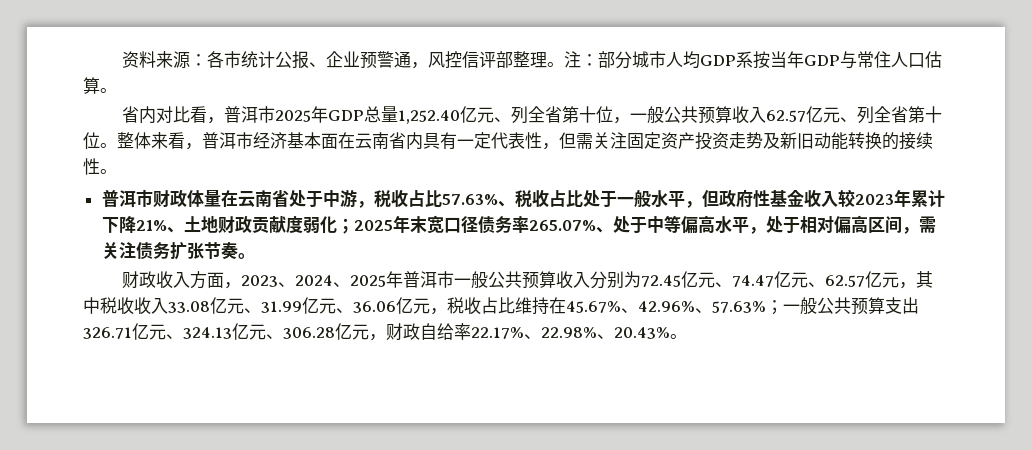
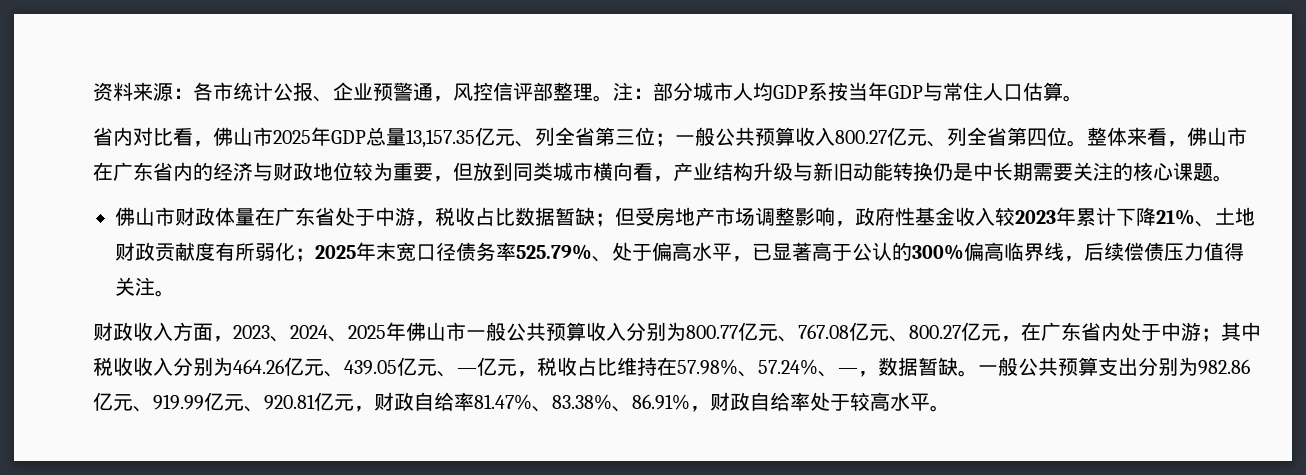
- 省内对比看，普洱市2025年GDP总量1,252.40亿元、列全省第十位，一般公共预算收入62.57亿元、列全省第十位。
+ 省内对比看，佛山市2025年GDP总量13,157.35亿元、列全省第三位；一般公共预算收入800.27亿元、列全省第四位。
- 整体来看，普洱市经济基本面在云南省内具有一定代表性，但需关注固定资产投资走势及新旧动能转换的接续性。
- 普洱市财政体量在云南省处于中游，税收占比57.63%、税收占比处于一般水平，但政府性基金收入较2023年累计下降21%、土地财政贡献度弱化；2025年末宽口径债务率265.07%、处于中等偏高水平，处于相对偏高区间，需关注债务扩张节奏。
+ 整体来看，佛山市在广东省内的经济与财政地位较为重要，但放到同类城市横向看，产业结构升级与新旧动能转换仍是中长期需要关注的核心课题。
+ 佛山市财政体量在广东省处于中游，税收占比数据暂缺；但受房地产市场调整影响，政府性基金收入较2023年累计下降21%、土地财政贡献度有所弱化；2025年末宽口径债务率525.79%、处于偏高水平，已显著高于公认的300%偏高临界线，后续偿债压力值得关注。
- 财政收入方面，2023、2024、2025年普洱市一般公共预算收入分别为72.45亿元、74.47亿元、62.57亿元，其中税收收入33.08亿元、31.99亿元、36.06亿元，税收占比维持在45.67%、42.96%、57.63%；一般公共预算支出326.71亿元、324.13亿元、306.28亿元，财政自给率22.17%、22.98%、20.43%。
+ 财政收入方面，2023、2024、2025年佛山市一般公共预算收入分别为800.77亿元、767.08亿元、800.27亿元，在广东省内处于中游；其中税收收入分别为464.26亿元、439.05亿元、—亿元，税收占比维持在57.98%、57.24%、—，数据暂缺。一般公共预算支出分别为982.86亿元、919.99亿元、920.81亿元，财政自给率81.47%、83.38%、86.91%，财政自给率处于较高水平。

